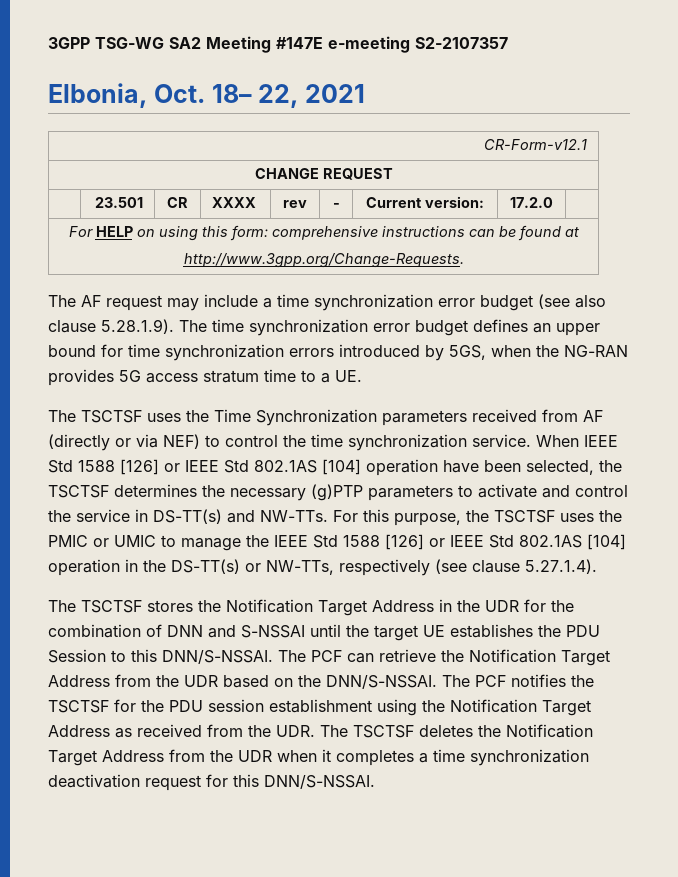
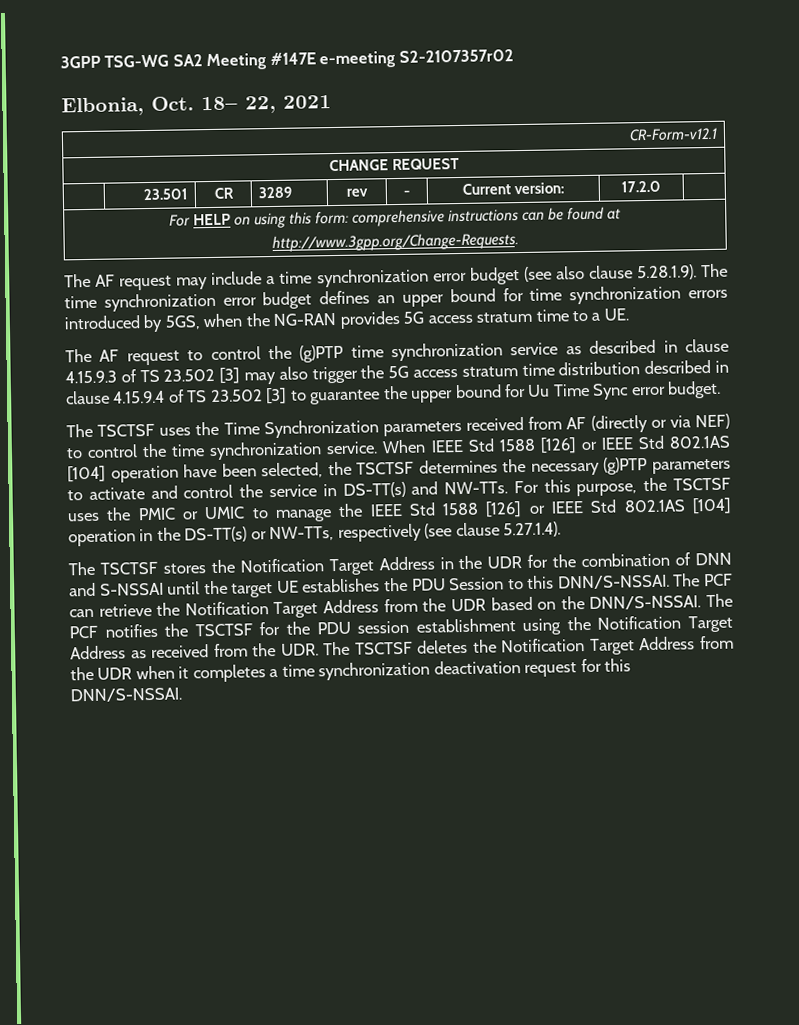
- 3GPP TSG-WG SA2 Meeting #147E e-meeting S2-2107357
+ 3GPP TSG-WG SA2 Meeting #147E e-meeting S2-2107357r02
- | 23.501 | CR | XXXX | rev | - | Current version: | 17.2.0 |
+ | 23.501 | CR | 3289 | rev | - | Current version: | 17.2.0 |
+ The AF request to control the (g)PTP time synchronization service as described in clause 4.15.9.3 of TS 23.502 [3] may also trigger the 5G access stratum time distribution described in clause 4.15.9.4 of TS 23.502 [3] to guarantee the upper bound for Uu Time Sync error budget.

